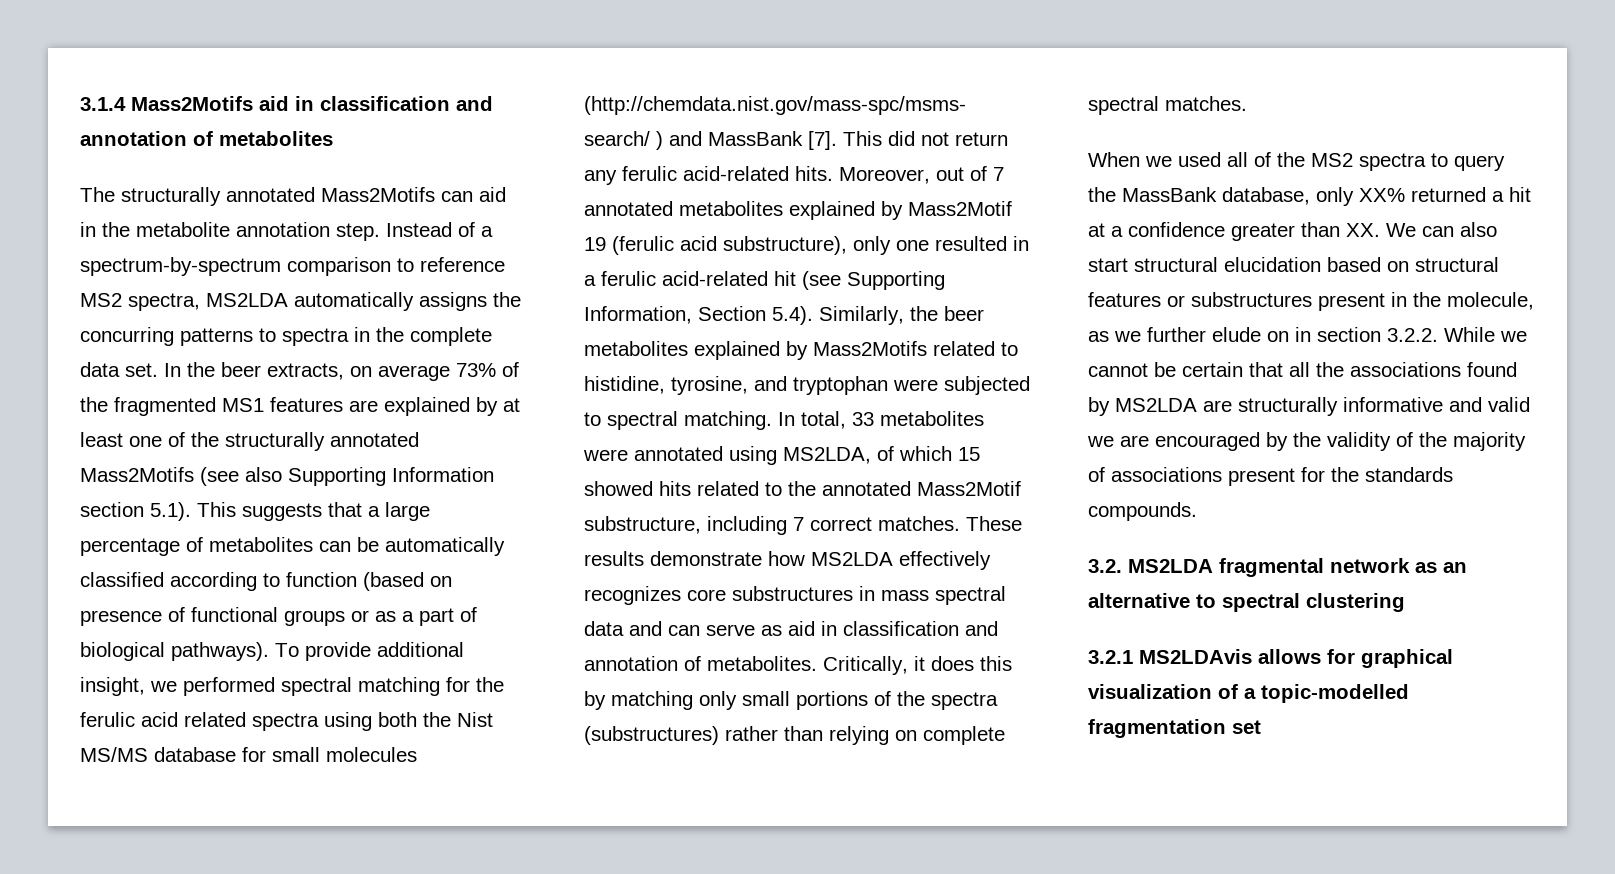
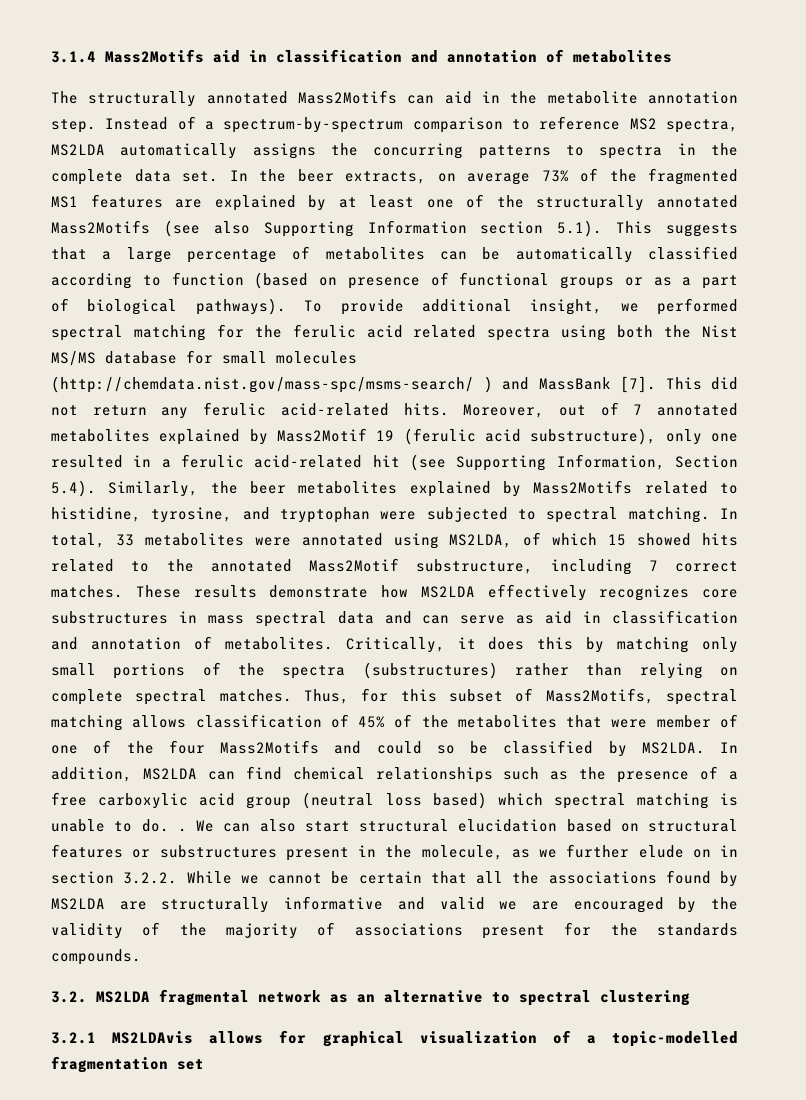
- Critically, it does this by matching only small portions of the spectra (substructures) rather than relying on complete spectral matches.
- When we used all of the MS2 spectra to query the MassBank database, only XX% returned a hit at a confidence greater than XX. We can also start structural elucidation based on structural features or substructures present in the molecule, as we further elude on in section 3.2.2. While we cannot be certain that all the associations found by MS2LDA are structurally informative and valid we are encouraged by the validity of the majority of associations present for the standards compounds.
+ Critically, it does this by matching only small portions of the spectra (substructures) rather than relying on complete spectral matches. Thus, for this subset of Mass2Motifs, spectral matching allows classification of 45% of the metabolites that were member of one of the four Mass2Motifs and could so be classified by MS2LDA. In addition, MS2LDA can find chemical relationships such as the presence of a free carboxylic acid group (neutral loss based) which spectral matching is unable to do. . We can also start structural elucidation based on structural features or substructures present in the molecule, as we further elude on in section 3.2.2. While we cannot be certain that all the associations found by MS2LDA are structurally informative and valid we are encouraged by the validity of the majority of associations present for the standards compounds.

